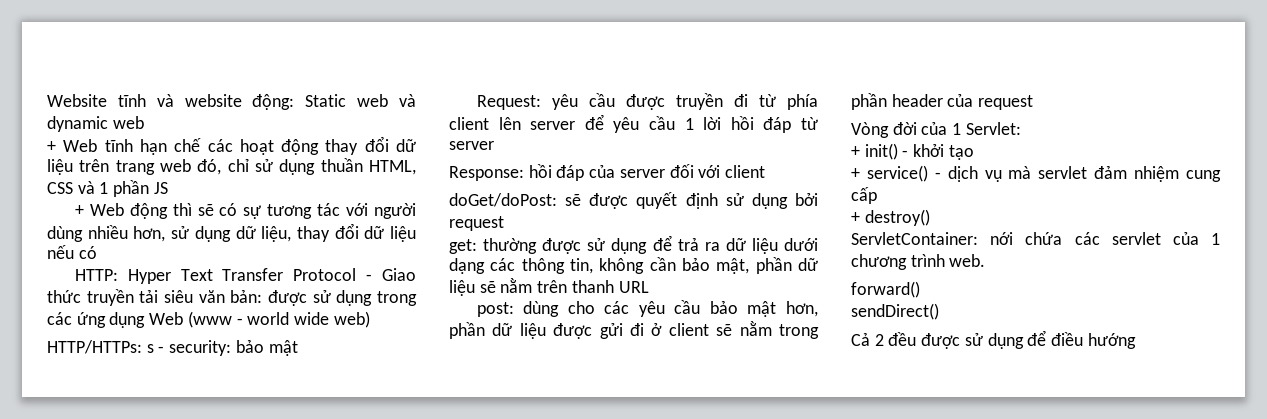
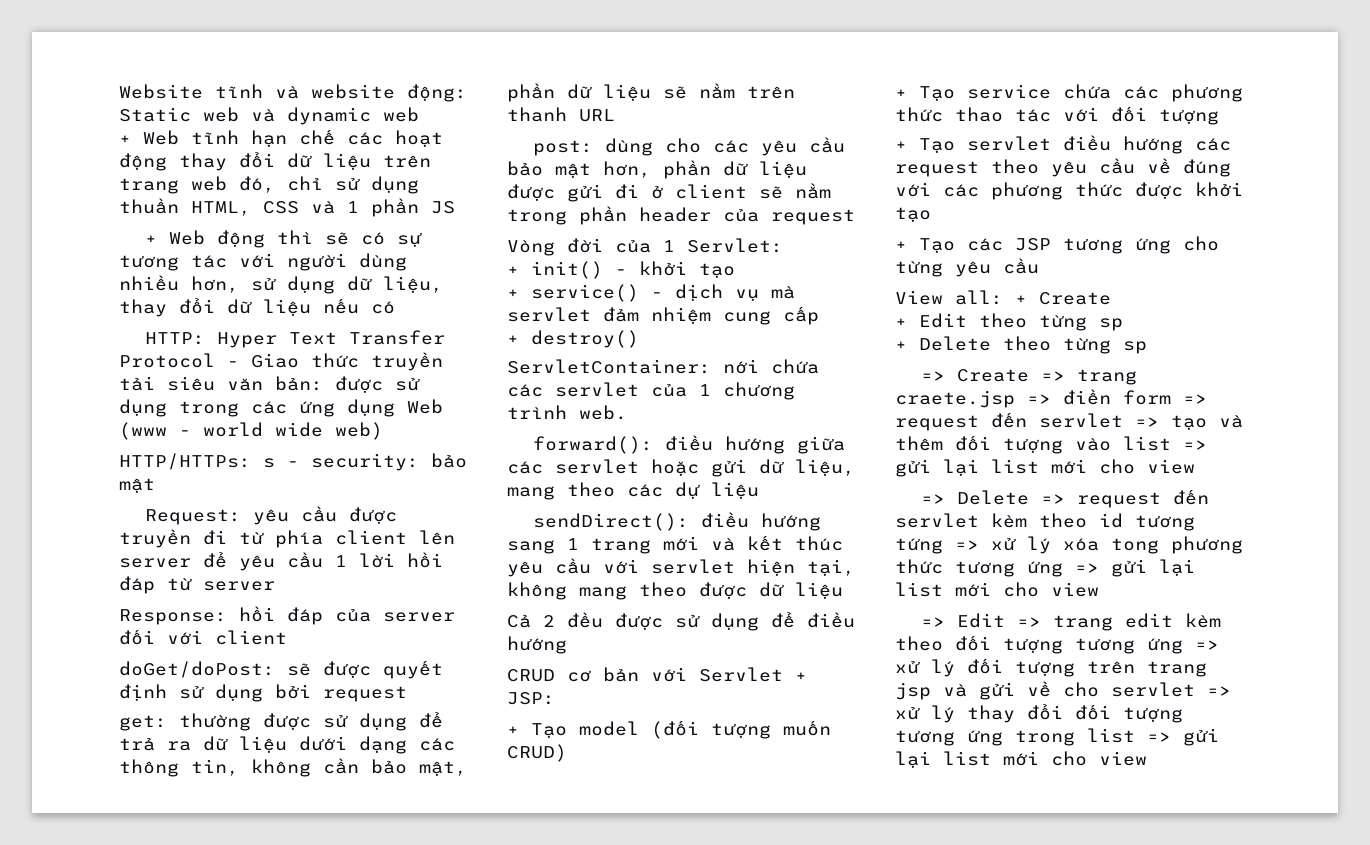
- forward()
- sendDirect()
+ forward(): điều hướng giữa các servlet hoặc gửi dữ liệu, mang theo các dự liệu
+ sendDirect(): điều hướng sang 1 trang mới và kết thúc yêu cầu với servlet hiện tại, không mang theo được dữ liệu
+ CRUD cơ bản với Servlet + JSP:
+ + Tạo model (đối tượng muốn CRUD)
+ + Tạo service chứa các phương thức thao tác với đối tượng
+ + Tạo servlet điều hướng các request theo yêu cầu về đúng với các phương thức được khởi tạo
+ + Tạo các JSP tương ứng cho từng yêu cầu
+ View all: + Create
+ + Edit theo từng sp
+ + Delete theo từng sp
+ => Create => trang craete.jsp => điền form => request đến servlet => tạo và thêm đối tượng vào list => gửi lại list mới cho view
+ => Delete => request đến servlet kèm theo id tương tứng => xử lý xóa tong phương thức tương ứng => gửi lại list mới cho view
+ => Edit => trang edit kèm theo đối tượng tương ứng => xử lý đối tượng trên trang jsp và gửi về cho servlet => xử lý thay đổi đối tượng tương ứng trong list => gửi lại list mới cho view

